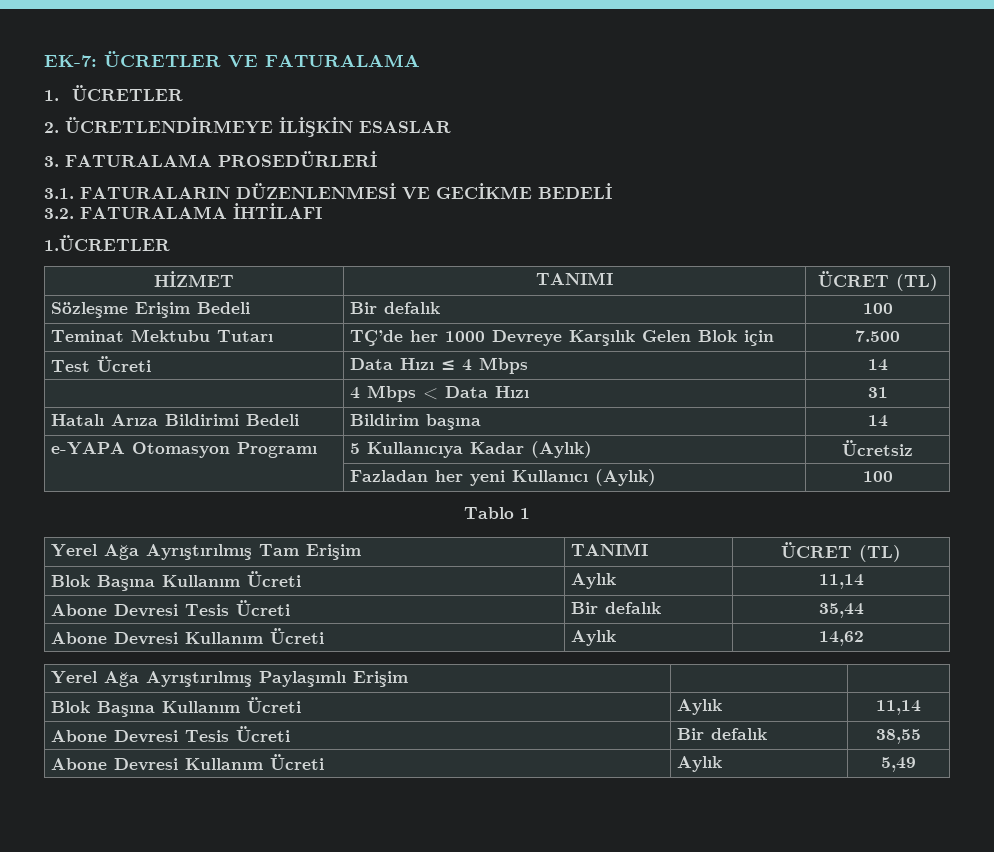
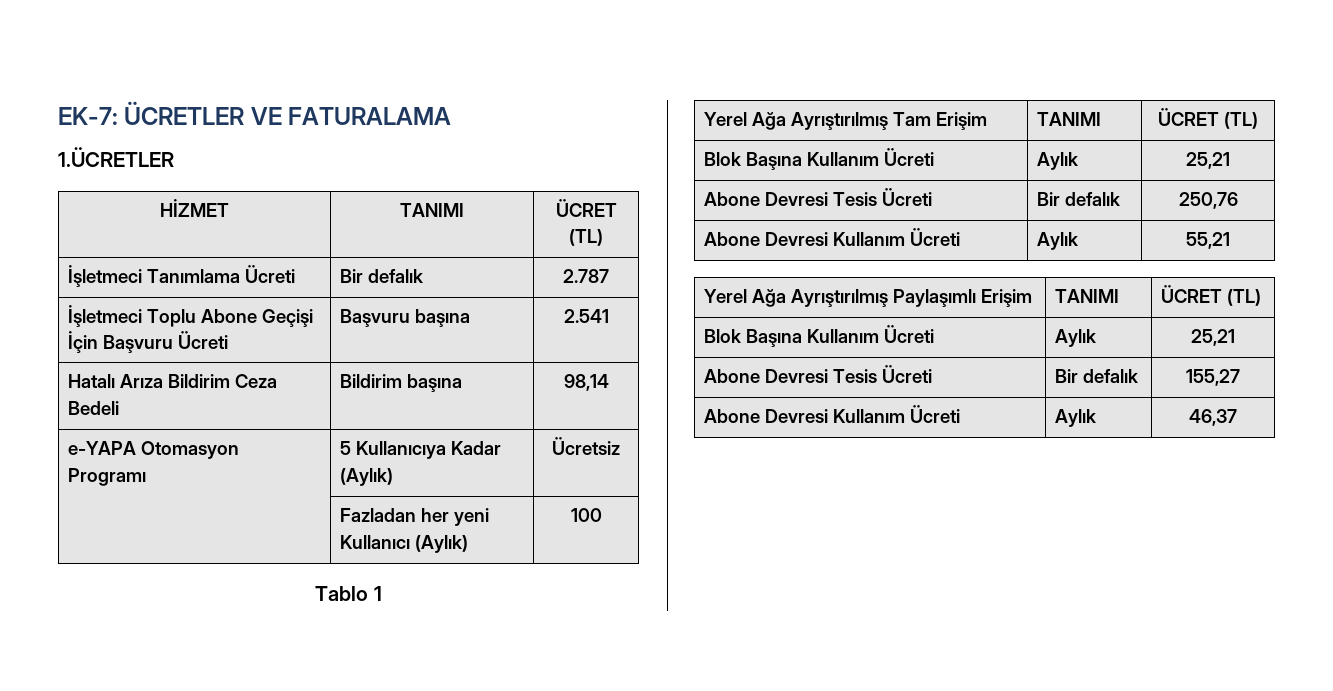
- 1. ÜCRETLER
- 2. ÜCRETLENDİRMEYE İLİŞKİN ESASLAR
- 3. FATURALAMA PROSEDÜRLERİ
- 3.1. FATURALARIN DÜZENLENMESİ VE GECİKME BEDELİ
- 3.2. FATURALAMA İHTİLAFI
- Sözleşme Erişim Bedeli | Bir defalık | 100
- Teminat Mektubu Tutarı | TÇ’de her 1000 Devreye Karşılık Gelen Blok için | 7.500
- Test Ücreti | Data Hızı ≤ 4 Mbps | 14
- | 4 Mbps < Data Hızı | 31
+ İşletmeci Tanımlama Ücreti | Bir defalık | 2.787
+ İşletmeci Toplu Abone Geçişi İçin Başvuru Ücreti | Başvuru başına | 2.541
- Hatalı Arıza Bildirimi Bedeli | Bildirim başına | 14
+ Hatalı Arıza Bildirim Ceza Bedeli | Bildirim başına | 98,14
  Yerel Ağa Ayrıştırılmış Tam Erişim | TANIMI | ÜCRET (TL)
- Blok Başına Kullanım Ücreti | Aylık | 11,14
- Abone Devresi Tesis Ücreti | Bir defalık | 35,44
- Abone Devresi Kullanım Ücreti | Aylık | 14,62
+ Blok Başına Kullanım Ücreti | Aylık | 25,21
+ Abone Devresi Tesis Ücreti | Bir defalık | 250,76
+ Abone Devresi Kullanım Ücreti | Aylık | 55,21
- Yerel Ağa Ayrıştırılmış Paylaşımlı Erişim | |
- Blok Başına Kullanım Ücreti | Aylık | 11,14
- Abone Devresi Tesis Ücreti | Bir defalık | 38,55
- Abone Devresi Kullanım Ücreti | Aylık | 5,49
+ Yerel Ağa Ayrıştırılmış Paylaşımlı Erişim | TANIMI | ÜCRET (TL)
+ Blok Başına Kullanım Ücreti | Aylık | 25,21
+ Abone Devresi Tesis Ücreti | Bir defalık | 155,27
+ Abone Devresi Kullanım Ücreti | Aylık | 46,37

